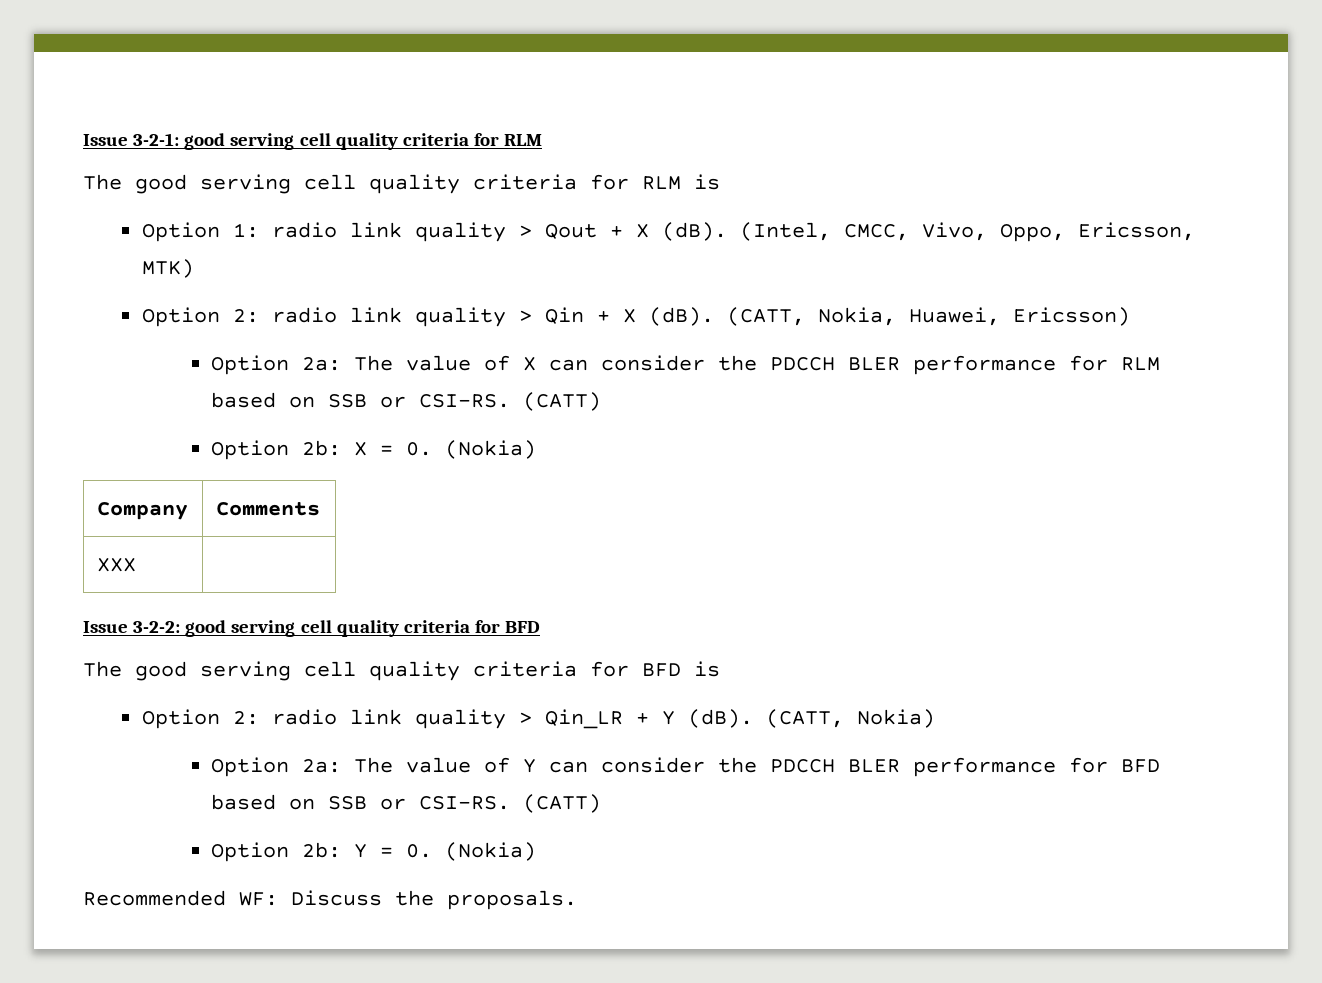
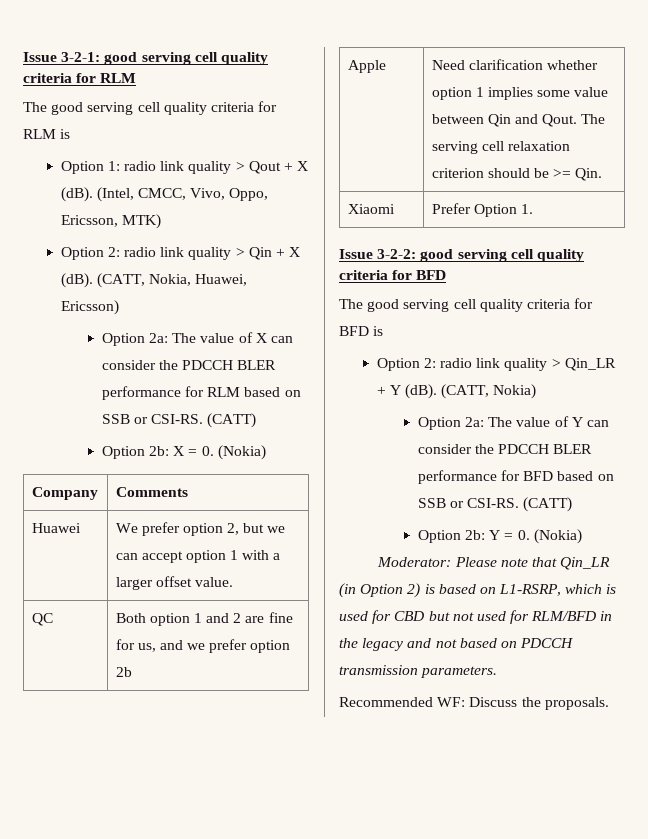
- XXX |
+ Huawei | We prefer option 2, but we can accept option 1 with a larger offset value.
+ QC | Both option 1 and 2 are fine for us, and we prefer option 2b
+ Apple | Need clarification whether option 1 implies some value between Qin and Qout. The serving cell relaxation criterion should be >= Qin.
+ Xiaomi | Prefer Option 1.
+ Moderator: Please note that Qin_LR (in Option 2) is based on L1-RSRP, which is used for CBD but not used for RLM/BFD in the legacy and not based on PDCCH transmission parameters.

